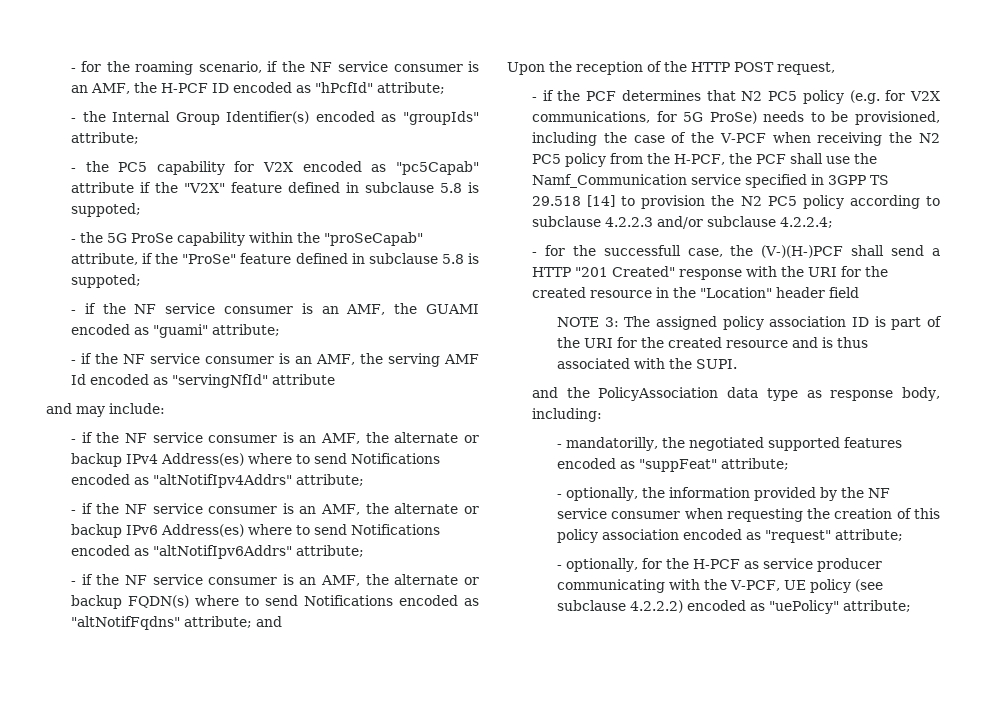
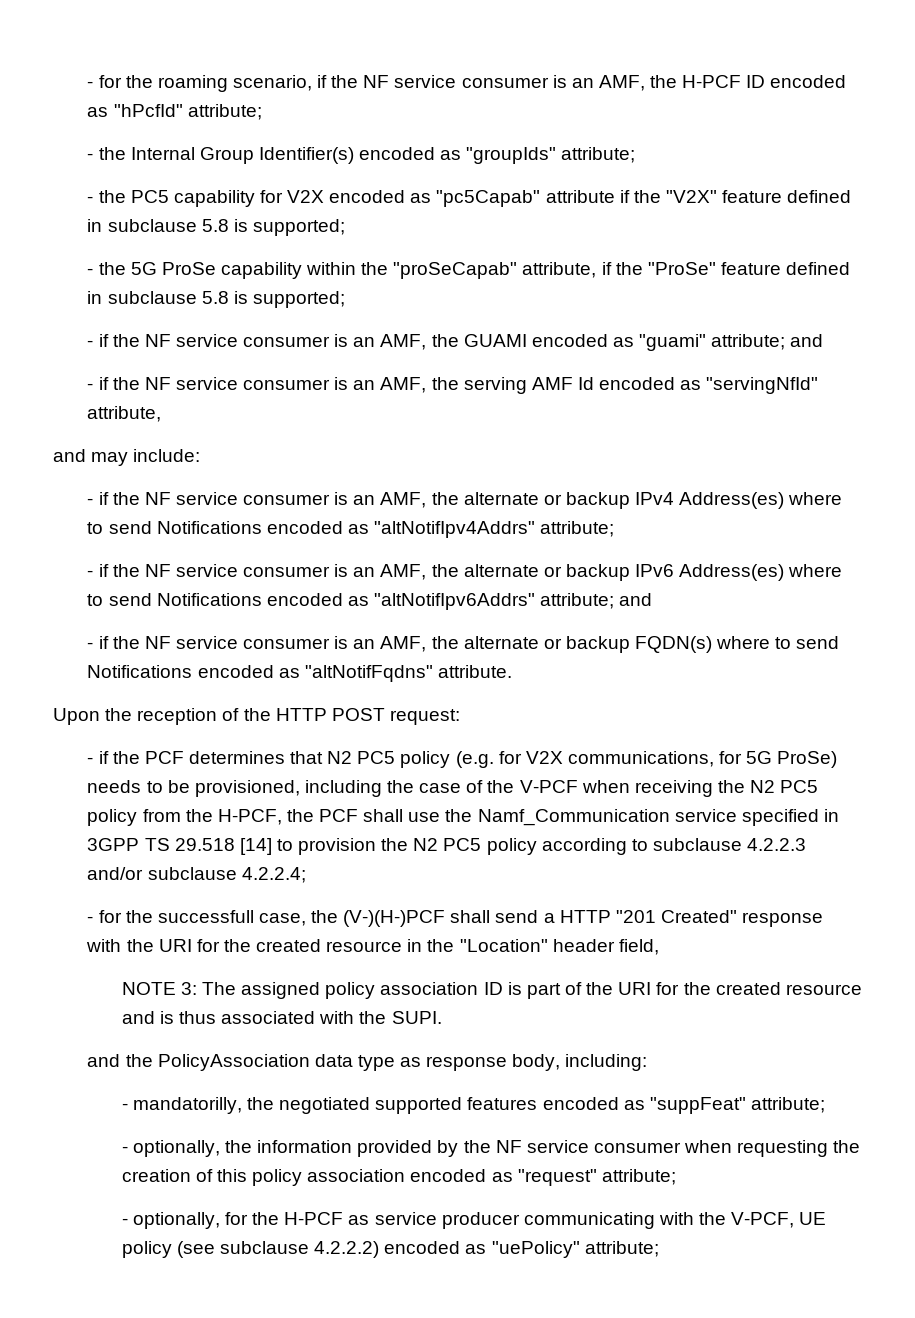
- - the PC5 capability for V2X encoded as "pc5Capab" attribute if the "V2X" feature defined in subclause 5.8 is suppoted;
+ - the PC5 capability for V2X encoded as "pc5Capab" attribute if the "V2X" feature defined in subclause 5.8 is supported;
- - the 5G ProSe capability within the "proSeCapab" attribute, if the "ProSe" feature defined in subclause 5.8 is suppoted;
+ - the 5G ProSe capability within the "proSeCapab" attribute, if the "ProSe" feature defined in subclause 5.8 is supported;
- - if the NF service consumer is an AMF, the GUAMI encoded as "guami" attribute;
+ - if the NF service consumer is an AMF, the GUAMI encoded as "guami" attribute; and
- - if the NF service consumer is an AMF, the serving AMF Id encoded as "servingNfId" attribute
+ - if the NF service consumer is an AMF, the serving AMF Id encoded as "servingNfId" attribute,
- - if the NF service consumer is an AMF, the alternate or backup IPv6 Address(es) where to send Notifications encoded as "altNotifIpv6Addrs" attribute;
+ - if the NF service consumer is an AMF, the alternate or backup IPv6 Address(es) where to send Notifications encoded as "altNotifIpv6Addrs" attribute; and
- - if the NF service consumer is an AMF, the alternate or backup FQDN(s) where to send Notifications encoded as "altNotifFqdns" attribute; and
+ - if the NF service consumer is an AMF, the alternate or backup FQDN(s) where to send Notifications encoded as "altNotifFqdns" attribute.
- Upon the reception of the HTTP POST request,
+ Upon the reception of the HTTP POST request:
- - for the successfull case, the (V-)(H-)PCF shall send a HTTP "201 Created" response with the URI for the created resource in the "Location" header field
+ - for the successfull case, the (V-)(H-)PCF shall send a HTTP "201 Created" response with the URI for the created resource in the "Location" header field,

